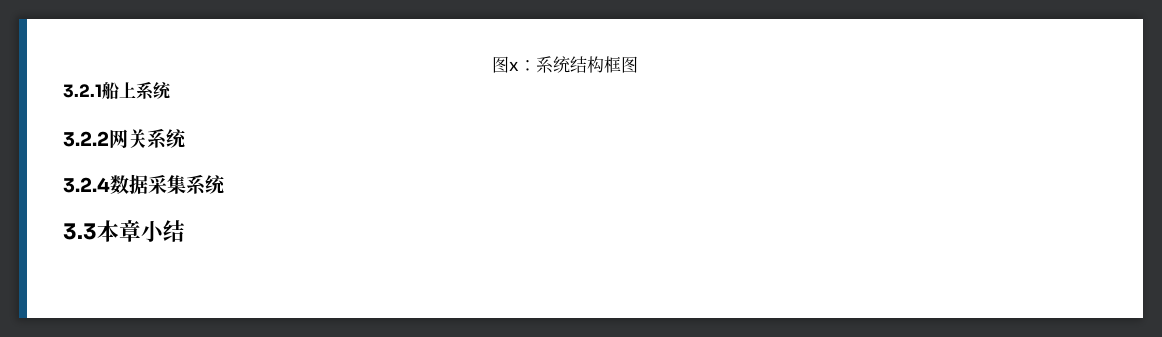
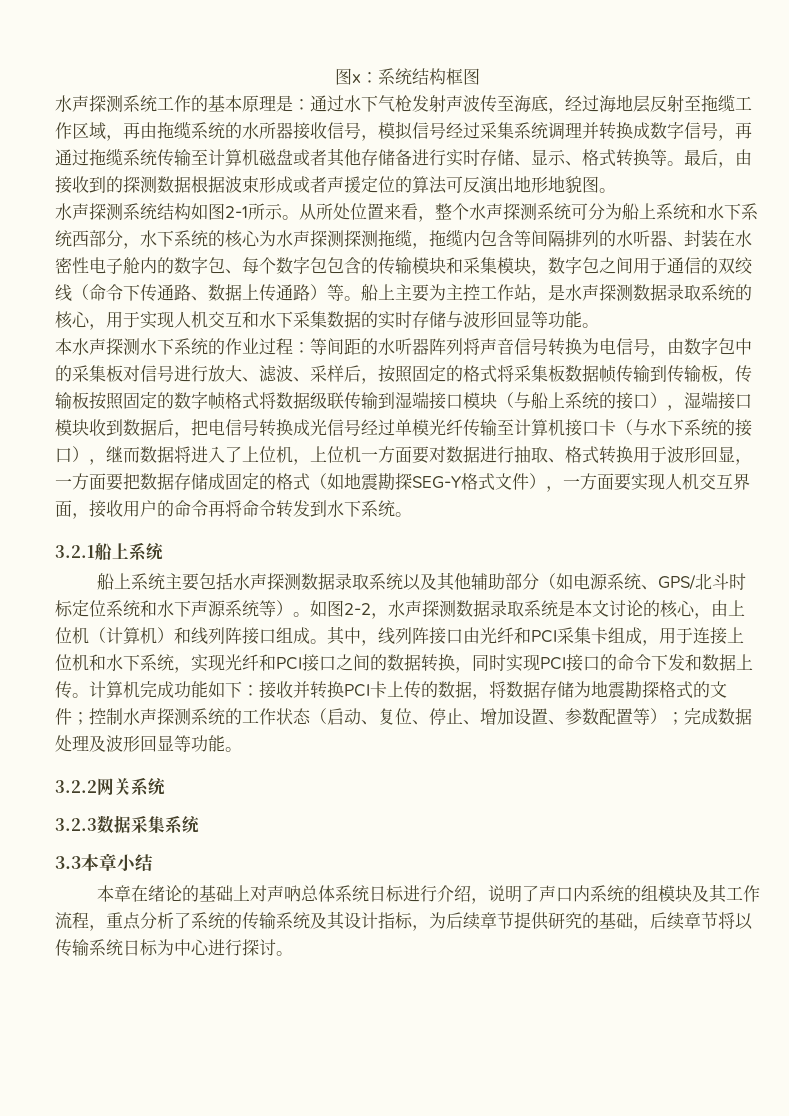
+ 水声探测系统工作的基本原理是：通过水下气枪发射声波传至海底，经过海地层反射至拖缆工作区域，再由拖缆系统的水所器接收信号，模拟信号经过采集系统调理并转换成数字信号，再通过拖缆系统传输至计算机磁盘或者其他存储备进行实时存储、显示、格式转换等。最后，由接收到的探测数据根据波束形成或者声援定位的算法可反演出地形地貌图。
+ 水声探测系统结构如图2-1所示。从所处位置来看，整个水声探测系统可分为船上系统和水下系统西部分，水下系统的核心为水声探测探测拖缆，拖缆内包含等间隔排列的水听器、封装在水密性电子舱内的数字包、每个数字包包含的传输模块和采集模块，数字包之间用于通信的双绞线（命令下传通路、数据上传通路）等。船上主要为主控工作站，是水声探测数据录取系统的核心，用于实现人机交互和水下采集数据的实时存储与波形回显等功能。
+ 本水声探测水下系统的作业过程：等间距的水听器阵列将声音信号转换为电信号，由数字包中的采集板对信号进行放大、滤波、采样后，按照固定的格式将采集板数据帧传输到传输板，传输板按照固定的数字帧格式将数据级联传输到湿端接口模块（与船上系统的接口），湿端接口模块收到数据后，把电信号转换成光信号经过单模光纤传输至计算机接口卡（与水下系统的接口），继而数据将进入了上位机，上位机一方面要对数据进行抽取、格式转换用于波形回显，一方面要把数据存储成固定的格式（如地震勘探SEG-Y格式文件），一方面要实现人机交互界面，接收用户的命令再将命令转发到水下系统。
  3.2.1船上系统
+ 船上系统主要包括水声探测数据录取系统以及其他辅助部分（如电源系统、GPS/北斗时标定位系统和水下声源系统等）。如图2-2，水声探测数据录取系统是本文讨论的核心，由上位机（计算机）和线列阵接口组成。其中，线列阵接口由光纤和PCI采集卡组成，用于连接上位机和水下系统，实现光纤和PCI接口之间的数据转换，同时实现PCI接口的命令下发和数据上传。计算机完成功能如下：接收并转换PCI卡上传的数据，将数据存储为地震勘探格式的文件；控制水声探测系统的工作状态（启动、复位、停止、增加设置、参数配置等）；完成数据处理及波形回显等功能。
- 3.2.4数据采集系统
+ 3.2.3数据采集系统
+ 本章在绪论的基础上对声吶总体系统日标进行介绍，说明了声口内系统的组模块及其工作流程，重点分析了系统的传输系统及其设计指标，为后续章节提供研究的基础，后续章节将以传输系统日标为中心进行探讨。

